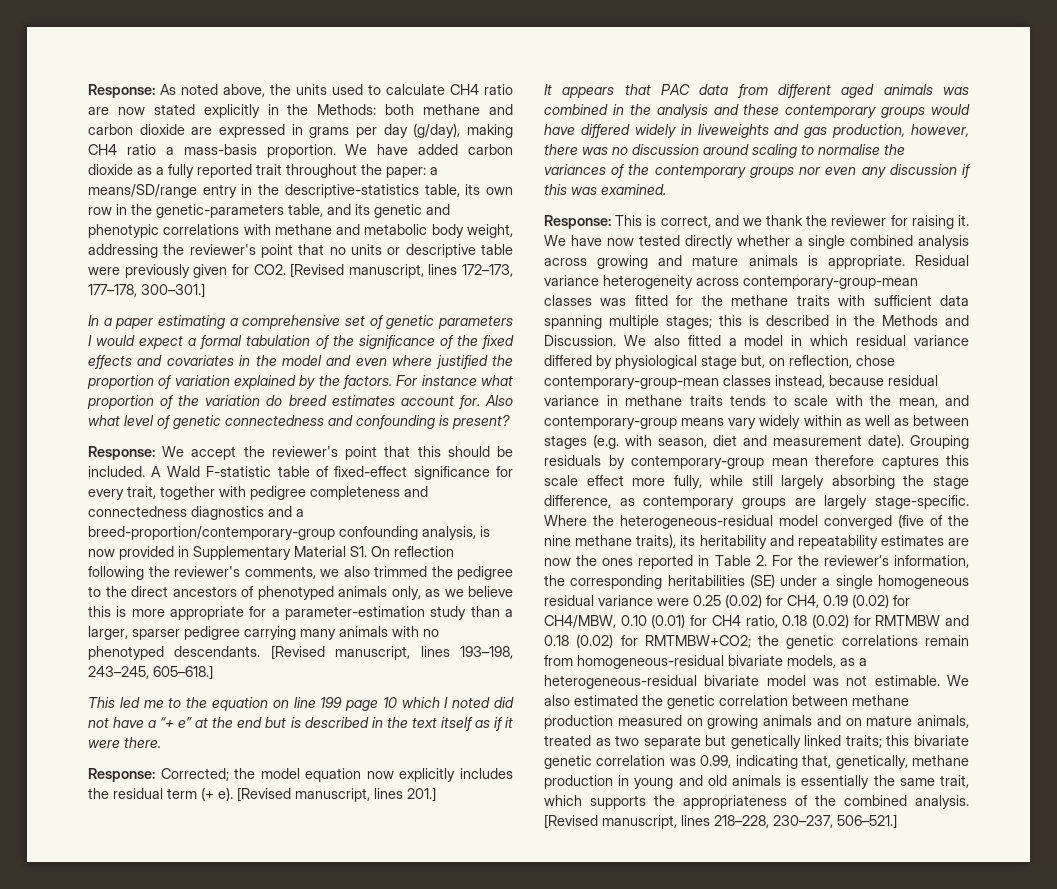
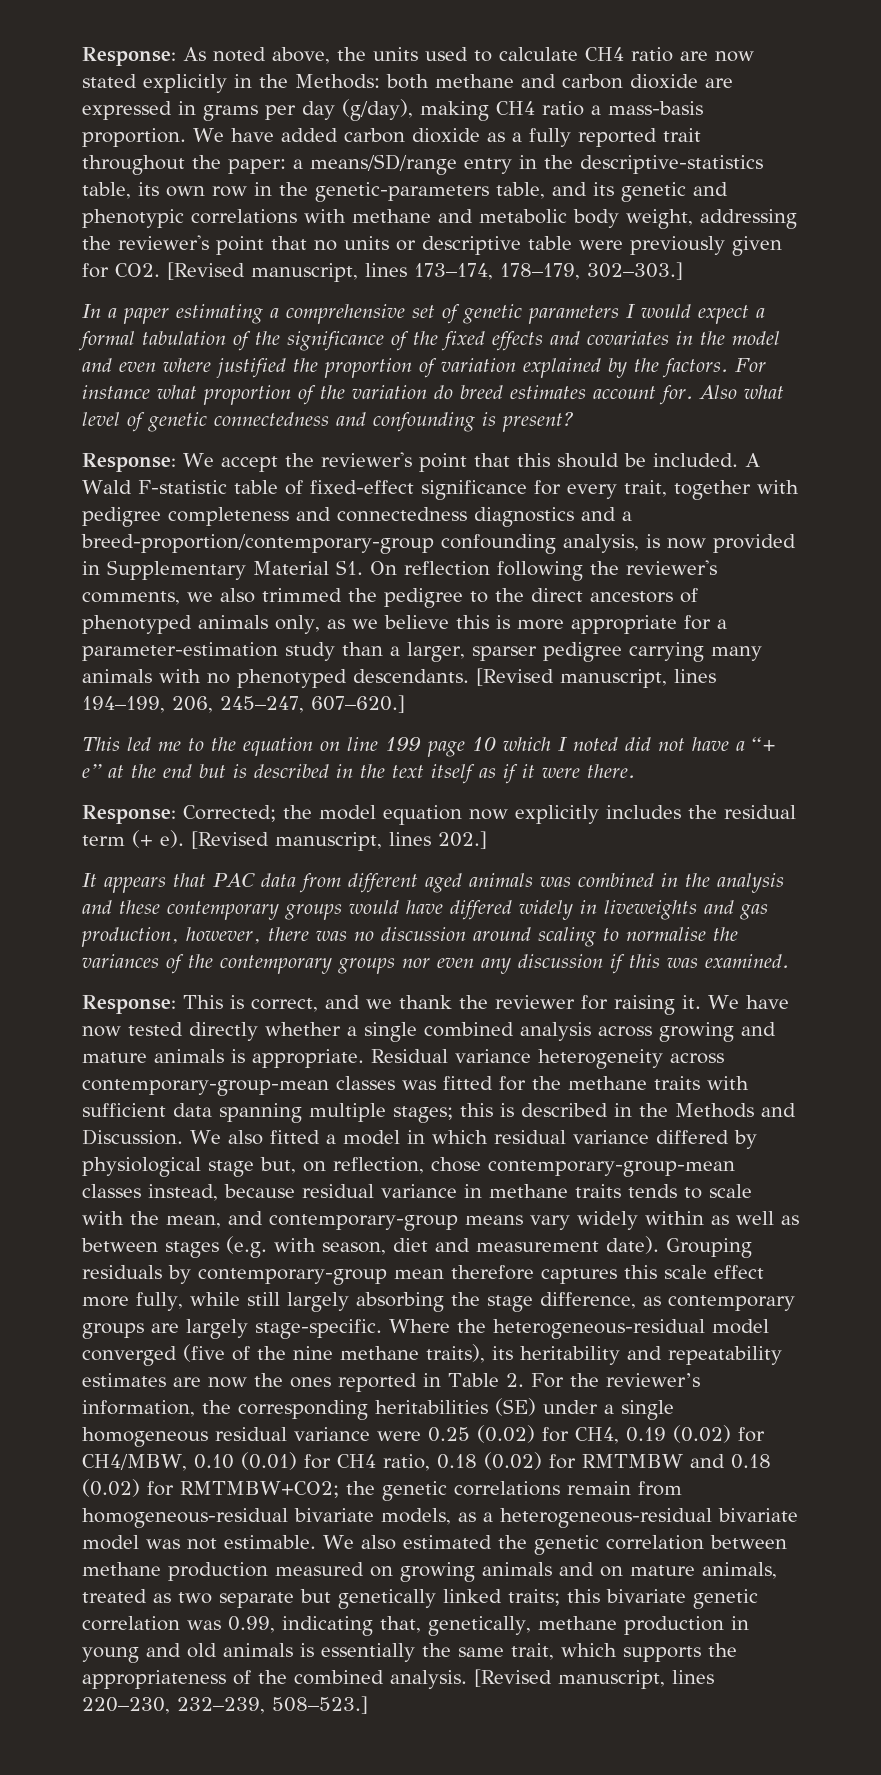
- We have added carbon dioxide as a fully reported trait throughout the paper: a means/SD/range entry in the descriptive-statistics table, its own row in the genetic-parameters table, and its genetic and phenotypic correlations with methane and metabolic body weight, addressing the reviewer's point that no units or descriptive table were previously given for CO2. [Revised manuscript, lines 172–173, 177–178, 300–301.]
+ We have added carbon dioxide as a fully reported trait throughout the paper: a means/SD/range entry in the descriptive-statistics table, its own row in the genetic-parameters table, and its genetic and phenotypic correlations with methane and metabolic body weight, addressing the reviewer's point that no units or descriptive table were previously given for CO2. [Revised manuscript, lines 173–174, 178–179, 302–303.]
- [Revised manuscript, lines 193–198, 243–245, 605–618.]
+ [Revised manuscript, lines 194–199, 206, 245–247, 607–620.]
- [Revised manuscript, lines 201.]
+ [Revised manuscript, lines 202.]
- [Revised manuscript, lines 218–228, 230–237, 506–521.]
+ [Revised manuscript, lines 220–230, 232–239, 508–523.]

